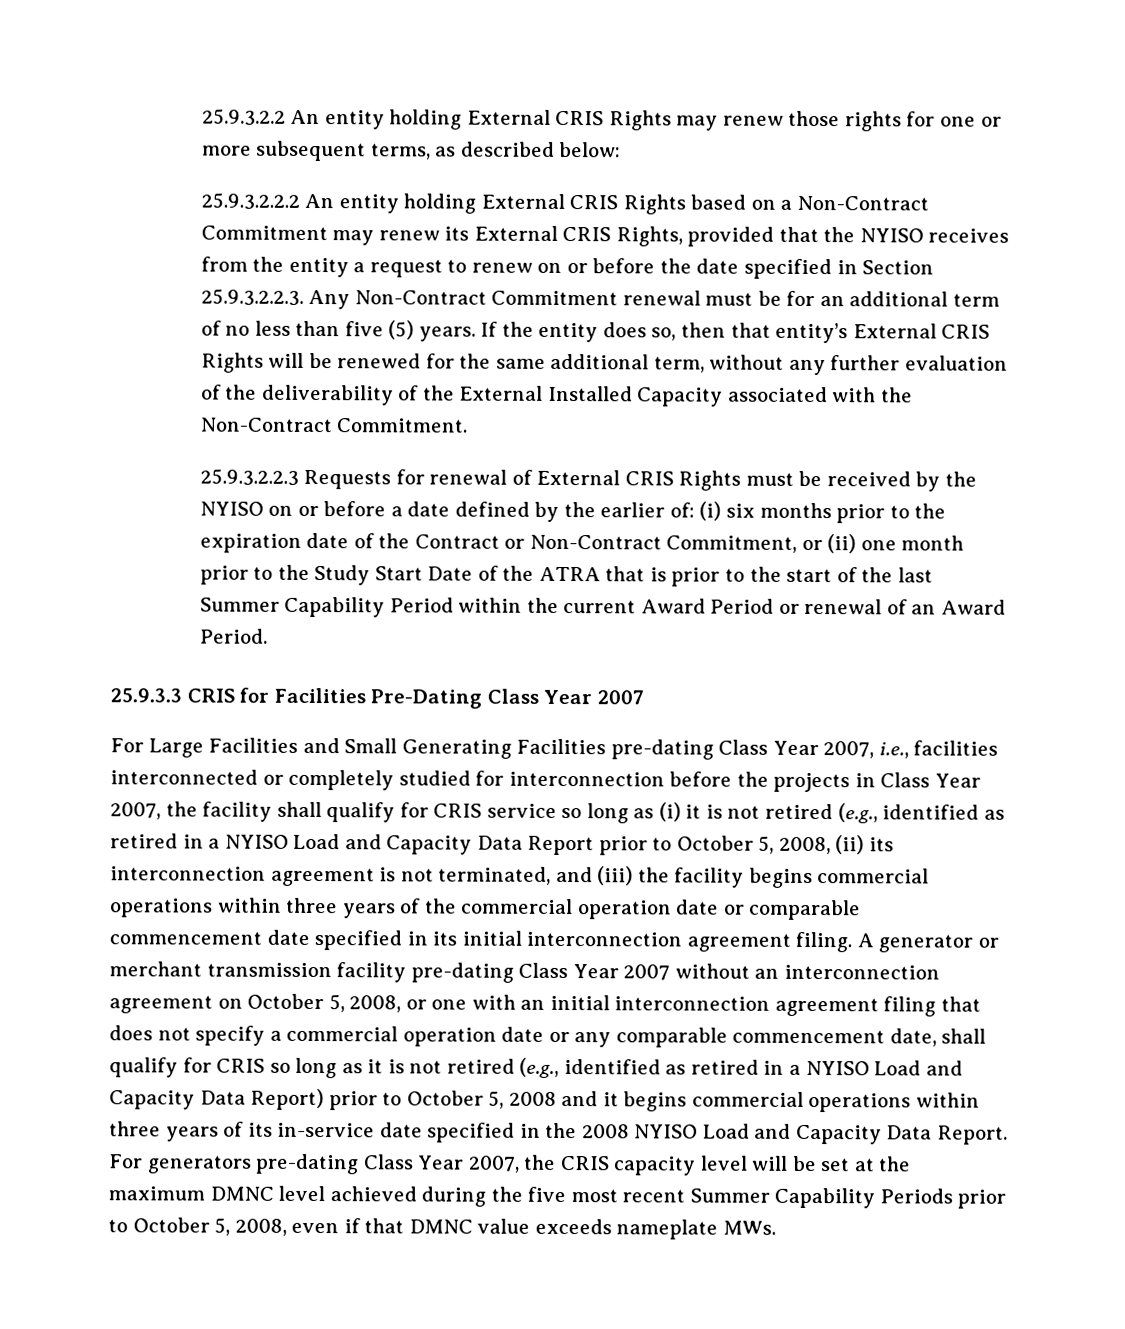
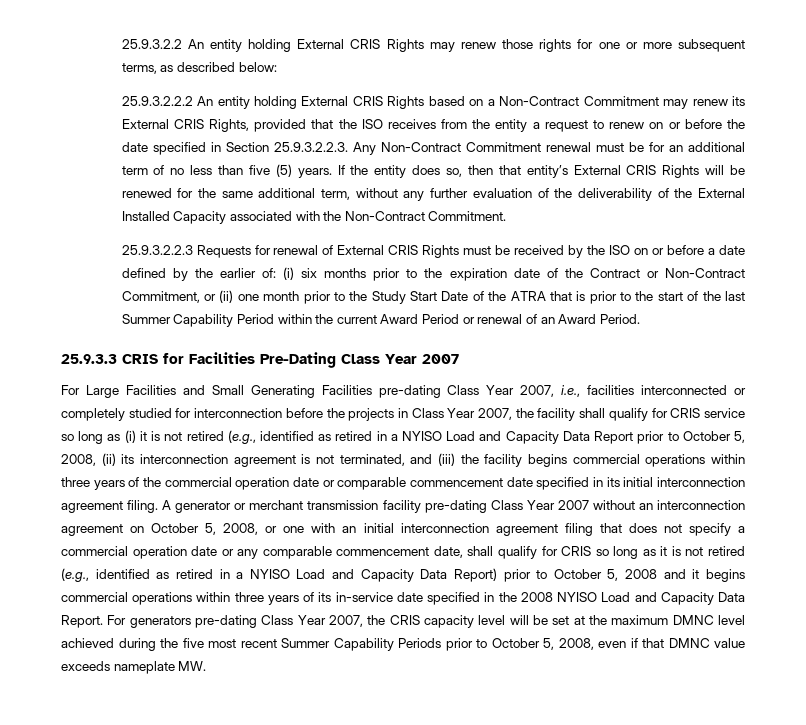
- 25.9.3.2.2.2 An entity holding External CRIS Rights based on a Non-Contract Commitment may renew its External CRIS Rights, provided that the NYISO receives from the entity a request to renew on or before the date specified in Section 25.9.3.2.2.3. Any Non-Contract Commitment renewal must be for an additional term of no less than five (5) years.
+ 25.9.3.2.2.2 An entity holding External CRIS Rights based on a Non-Contract Commitment may renew its External CRIS Rights, provided that the ISO receives from the entity a request to renew on or before the date specified in Section 25.9.3.2.2.3. Any Non-Contract Commitment renewal must be for an additional term of no less than five (5) years.
- 25.9.3.2.2.3 Requests for renewal of External CRIS Rights must be received by the NYISO on or before a date defined by the earlier of:
+ 25.9.3.2.2.3 Requests for renewal of External CRIS Rights must be received by the ISO on or before a date defined by the earlier of:
- For generators pre-dating Class Year 2007, the CRIS capacity level will be set at the maximum DMNC level achieved during the five most recent Summer Capability Periods prior to October 5, 2008, even if that DMNC value exceeds nameplate MWs.
+ For generators pre-dating Class Year 2007, the CRIS capacity level will be set at the maximum DMNC level achieved during the five most recent Summer Capability Periods prior to October 5, 2008, even if that DMNC value exceeds nameplate MW.

